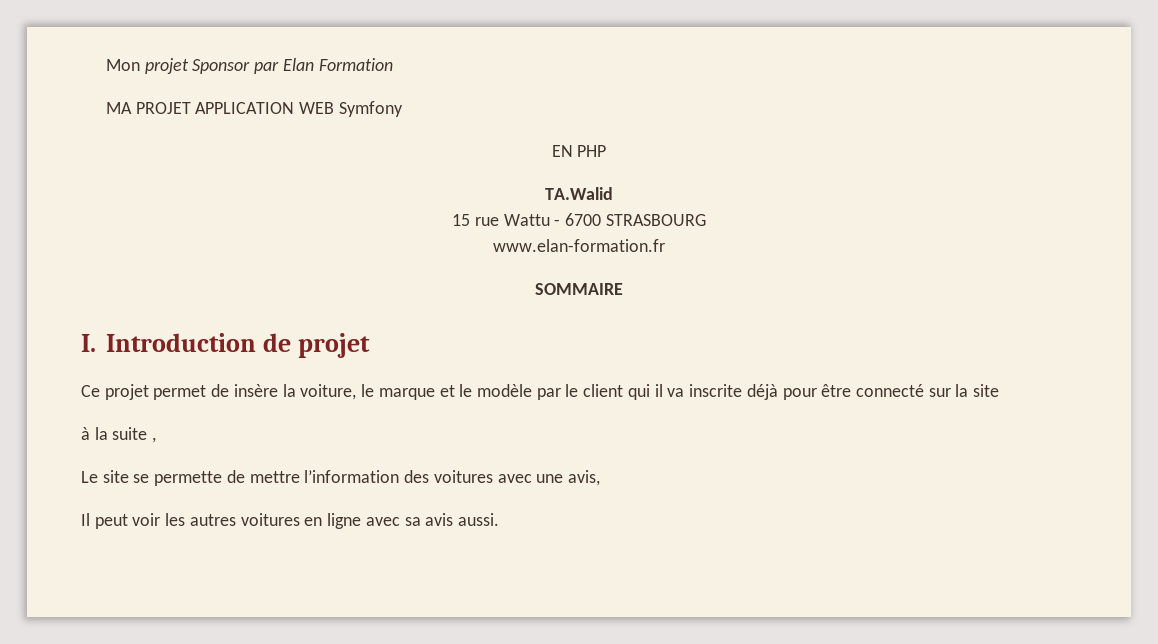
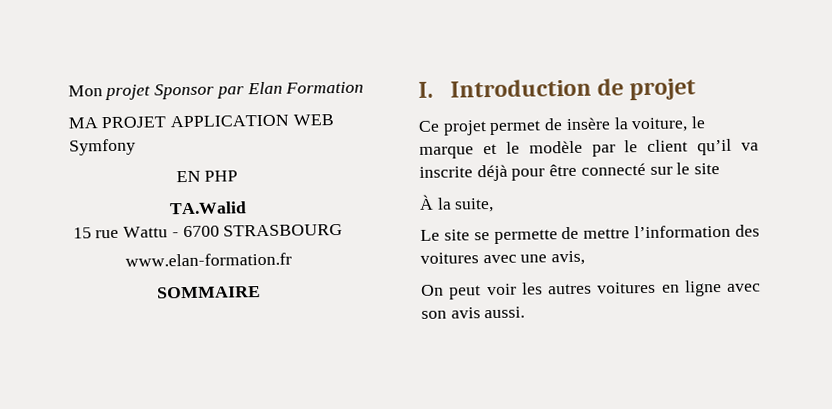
- Ce projet permet de insère la voiture, le marque et le modèle par le client qui il va inscrite déjà pour être connecté sur la site
+ Ce projet permet de insère la voiture, le marque et le modèle par le client qu’il va inscrite déjà pour être connecté sur le site
- à la suite ,
+ À la suite,
- Il peut voir les autres voitures en ligne avec sa avis aussi.
+ On peut voir les autres voitures en ligne avec son avis aussi.

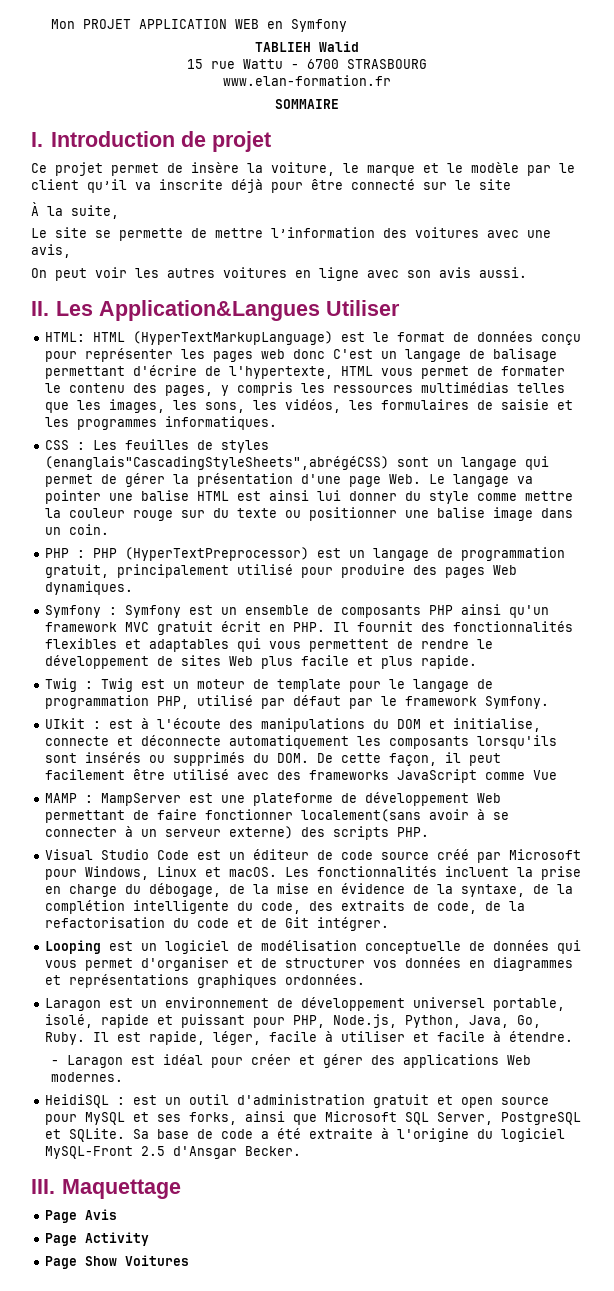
- Mon projet Sponsor par Elan Formation
- MA PROJET APPLICATION WEB Symfony
+ Mon PROJET APPLICATION WEB en Symfony
- EN PHP
- TA.Walid
+ TABLIEH Walid
+ II. Les Application&Langues Utiliser
+ HTML: HTML (HyperTextMarkupLanguage) est le format de données conçu pour représenter les pages web donc C'est un langage de balisage permettant d'écrire de l'hypertexte, HTML vous permet de formater le contenu des pages, y compris les ressources multimédias telles que les images, les sons, les vidéos, les formulaires de saisie et les programmes informatiques.
+ CSS : Les feuilles de styles (enanglais"CascadingStyleSheets",abrégéCSS) sont un langage qui permet de gérer la présentation d'une page Web. Le langage va pointer une balise HTML est ainsi lui donner du style comme mettre la couleur rouge sur du texte ou positionner une balise image dans un coin.
+ PHP : PHP (HyperTextPreprocessor) est un langage de programmation gratuit, principalement utilisé pour produire des pages Web dynamiques.
+ Symfony : Symfony est un ensemble de composants PHP ainsi qu'un framework MVC gratuit écrit en PHP. Il fournit des fonctionnalités flexibles et adaptables qui vous permettent de rendre le développement de sites Web plus facile et plus rapide.
+ Twig : Twig est un moteur de template pour le langage de programmation PHP, utilisé par défaut par le framework Symfony.
+ UIkit : est à l'écoute des manipulations du DOM et initialise, connecte et déconnecte automatiquement les composants lorsqu'ils sont insérés ou supprimés du DOM. De cette façon, il peut facilement être utilisé avec des frameworks JavaScript comme Vue
+ MAMP : MampServer est une plateforme de développement Web permettant de faire fonctionner localement(sans avoir à se connecter à un serveur externe) des scripts PHP.
+ Visual Studio Code est un éditeur de code source créé par Microsoft pour Windows, Linux et macOS. Les fonctionnalités incluent la prise en charge du débogage, de la mise en évidence de la syntaxe, de la complétion intelligente du code, des extraits de code, de la refactorisation du code et de Git intégrer.
+ Looping est un logiciel de modélisation conceptuelle de données qui vous permet d'organiser et de structurer vos données en diagrammes et représentations graphiques ordonnées.
+ Laragon est un environnement de développement universel portable, isolé, rapide et puissant pour PHP, Node.js, Python, Java, Go, Ruby. Il est rapide, léger, facile à utiliser et facile à étendre.
+ - Laragon est idéal pour créer et gérer des applications Web modernes.
+ HeidiSQL : est un outil d'administration gratuit et open source pour MySQL et ses forks, ainsi que Microsoft SQL Server, PostgreSQL et SQLite. Sa base de code a été extraite à l'origine du logiciel MySQL-Front 2.5 d'Ansgar Becker.
+ III. Maquettage
+ Page Avis
+ Page Activity
+ Page Show Voitures

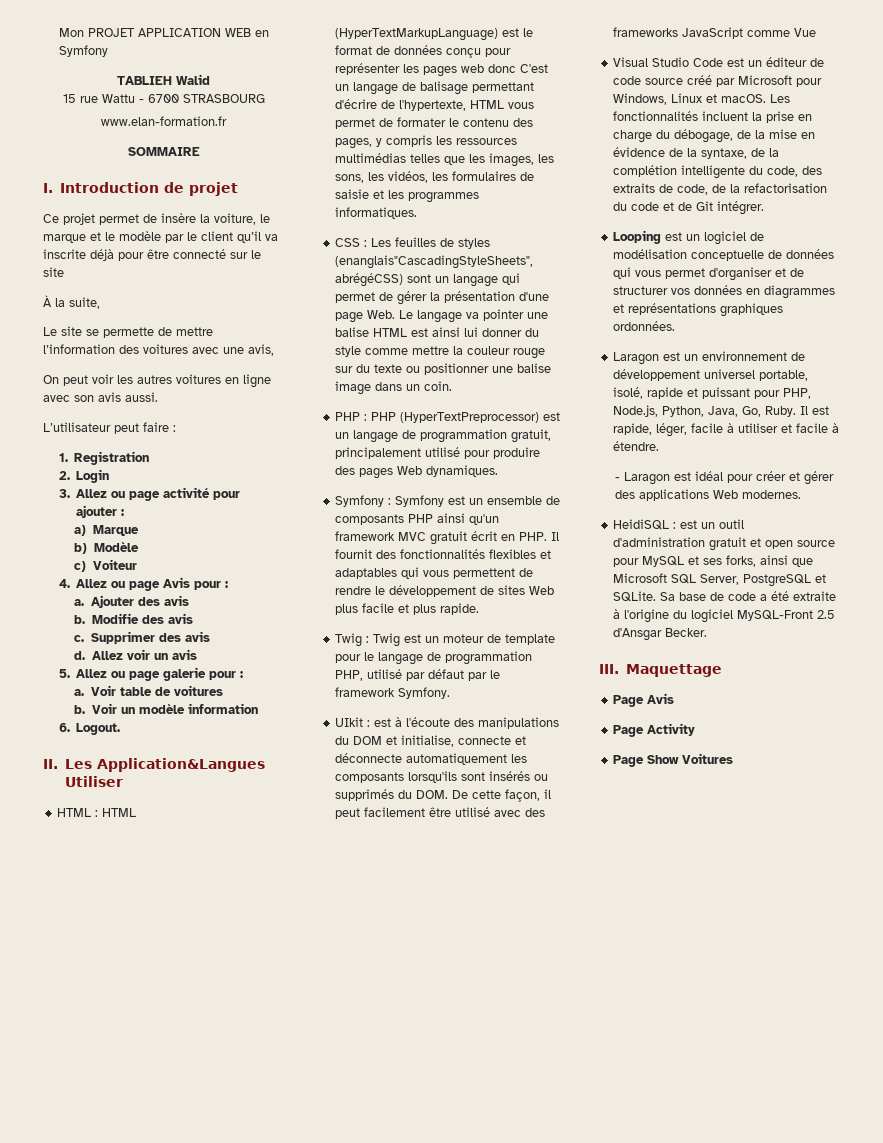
+ L’utilisateur peut faire :
+ 1. Registration
+ 2. Login
+ 3. Allez ou page activité pour ajouter :
+ a) Marque
+ b) Modèle
+ c) Voiteur
+ 4. Allez ou page Avis pour :
+ a. Ajouter des avis
+ b. Modifie des avis
+ c. Supprimer des avis
+ d. Allez voir un avis
+ 5. Allez ou page galerie pour :
+ a. Voir table de voitures
+ b. Voir un modèle information
+ 6. Logout.
- HTML: HTML (HyperTextMarkupLanguage) est le format de données conçu pour représenter les pages web donc C'est un langage de balisage permettant d'écrire de l'hypertexte, HTML vous permet de formater le contenu des pages, y compris les ressources multimédias telles que les images, les sons, les vidéos, les formulaires de saisie et les programmes informatiques.
+ HTML : HTML (HyperTextMarkupLanguage) est le format de données conçu pour représenter les pages web donc C'est un langage de balisage permettant d'écrire de l'hypertexte, HTML vous permet de formater le contenu des pages, y compris les ressources multimédias telles que les images, les sons, les vidéos, les formulaires de saisie et les programmes informatiques.
- MAMP : MampServer est une plateforme de développement Web permettant de faire fonctionner localement(sans avoir à se connecter à un serveur externe) des scripts PHP.

